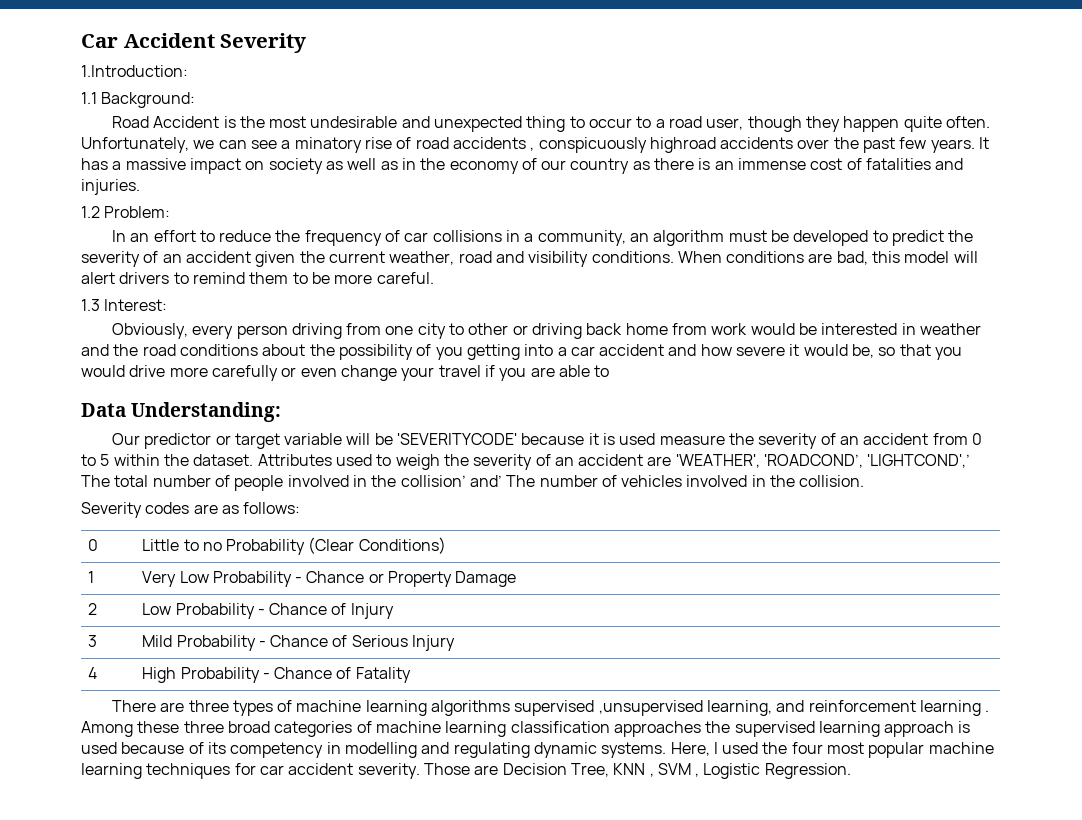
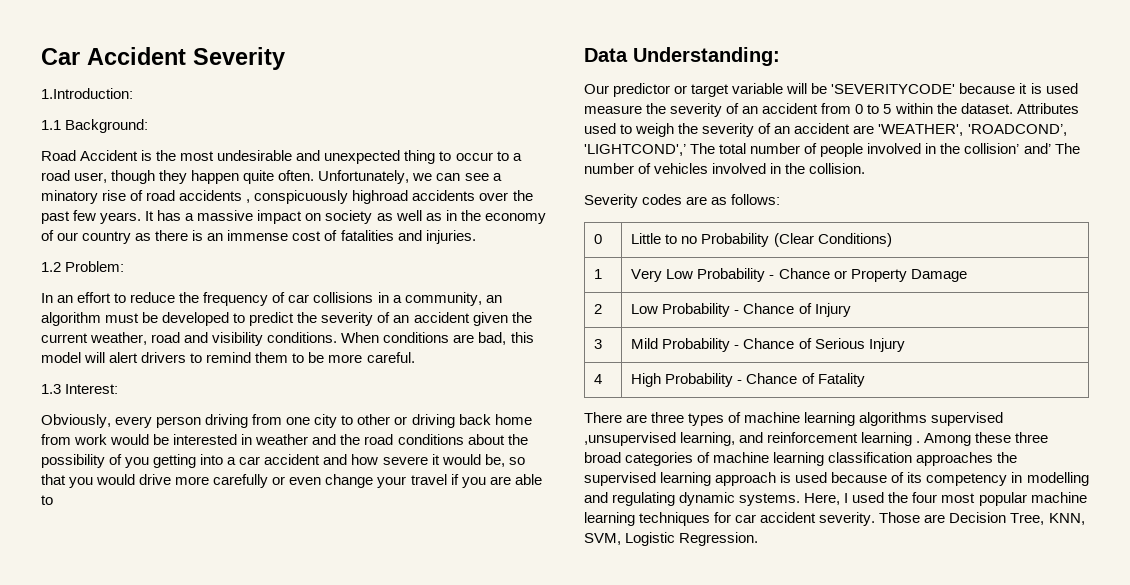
- Those are Decision Tree, KNN , SVM , Logistic Regression.
+ Those are Decision Tree, KNN, SVM, Logistic Regression.

